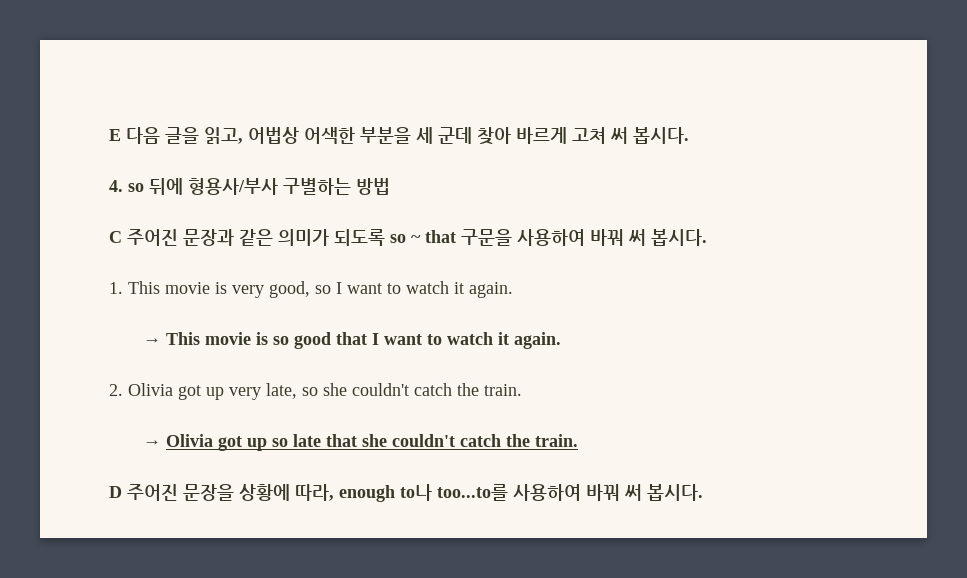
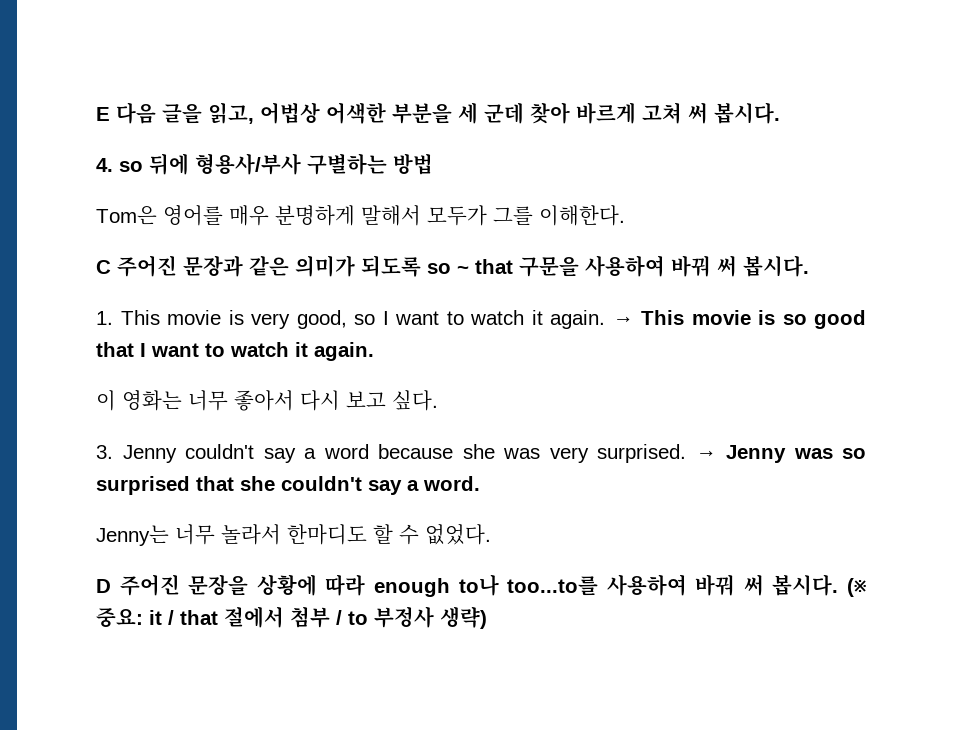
+ Tom은 영어를 매우 분명하게 말해서 모두가 그를 이해한다.
- 1. This movie is very good, so I want to watch it again.
- → This movie is so good that I want to watch it again.
+ 1. This movie is very good, so I want to watch it again. → This movie is so good that I want to watch it again.
- 2. Olivia got up very late, so she couldn't catch the train.
- → Olivia got up so late that she couldn't catch the train.
+ 이 영화는 너무 좋아서 다시 보고 싶다.
+ 3. Jenny couldn't say a word because she was very surprised. → Jenny was so surprised that she couldn't say a word.
+ Jenny는 너무 놀라서 한마디도 할 수 없었다.
- D 주어진 문장을 상황에 따라, enough to나 too...to를 사용하여 바꿔 써 봅시다.
+ D 주어진 문장을 상황에 따라 enough to나 too...to를 사용하여 바꿔 써 봅시다.
+ (※ 중요: it / that 절에서 첨부 / to 부정사 생략)

